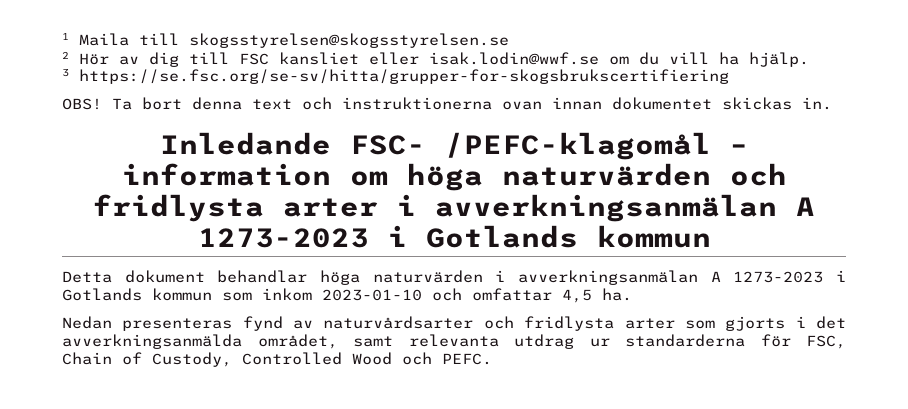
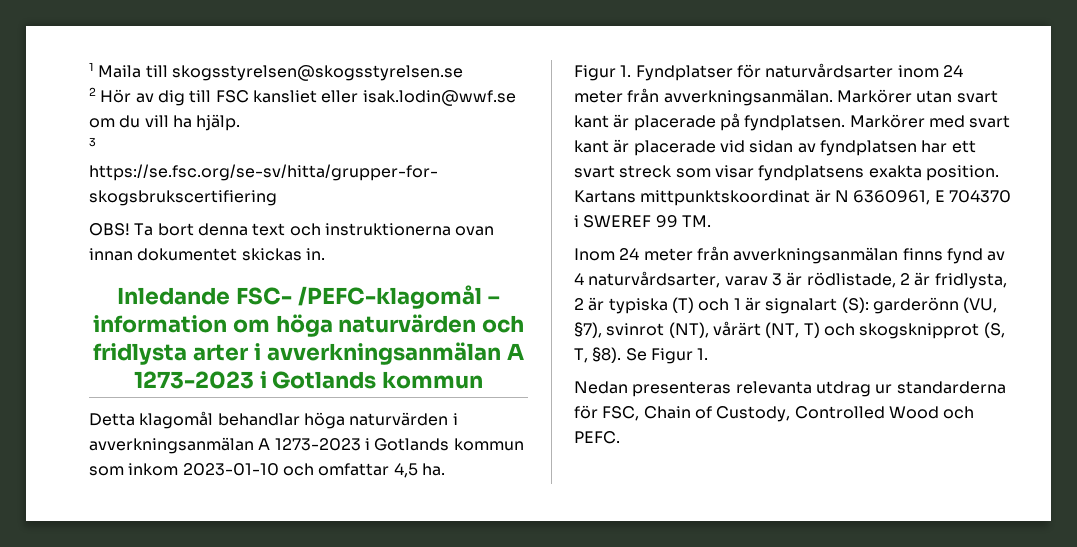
- Detta dokument behandlar höga naturvärden i avverkningsanmälan A 1273-2023 i Gotlands kommun som inkom 2023-01-10 och omfattar 4,5 ha.
+ Detta klagomål behandlar höga naturvärden i avverkningsanmälan A 1273-2023 i Gotlands kommun som inkom 2023-01-10 och omfattar 4,5 ha.
- Nedan presenteras fynd av naturvårdsarter och fridlysta arter som gjorts i det avverkningsanmälda området, samt relevanta utdrag ur standarderna för FSC, Chain of Custody, Controlled Wood och PEFC.
+ Figur 1. Fyndplatser för naturvårdsarter inom 24 meter från avverkningsanmälan. Markörer utan svart kant är placerade på fyndplatsen. Markörer med svart kant är placerade vid sidan av fyndplatsen har ett svart streck som visar fyndplatsens exakta position. Kartans mittpunktskoordinat är N 6360961, E 704370 i SWEREF 99 TM.
+ Inom 24 meter från avverkningsanmälan finns fynd av 4 naturvårdsarter, varav 3 är rödlistade, 2 är fridlysta, 2 är typiska (T) och 1 är signalart (S): garderönn (VU, §7), svinrot (NT), vårärt (NT, T) och skogsknipprot (S, T, §8). Se Figur 1.
+ Nedan presenteras relevanta utdrag ur standarderna för FSC, Chain of Custody, Controlled Wood och PEFC.

